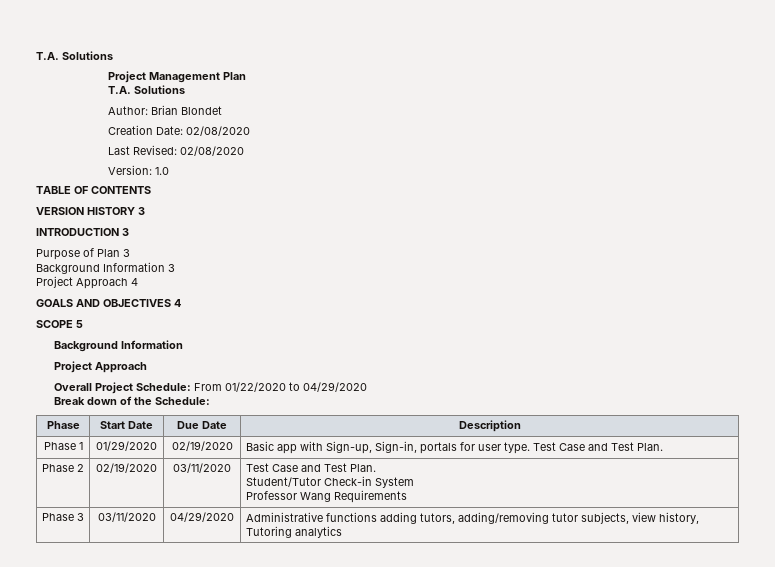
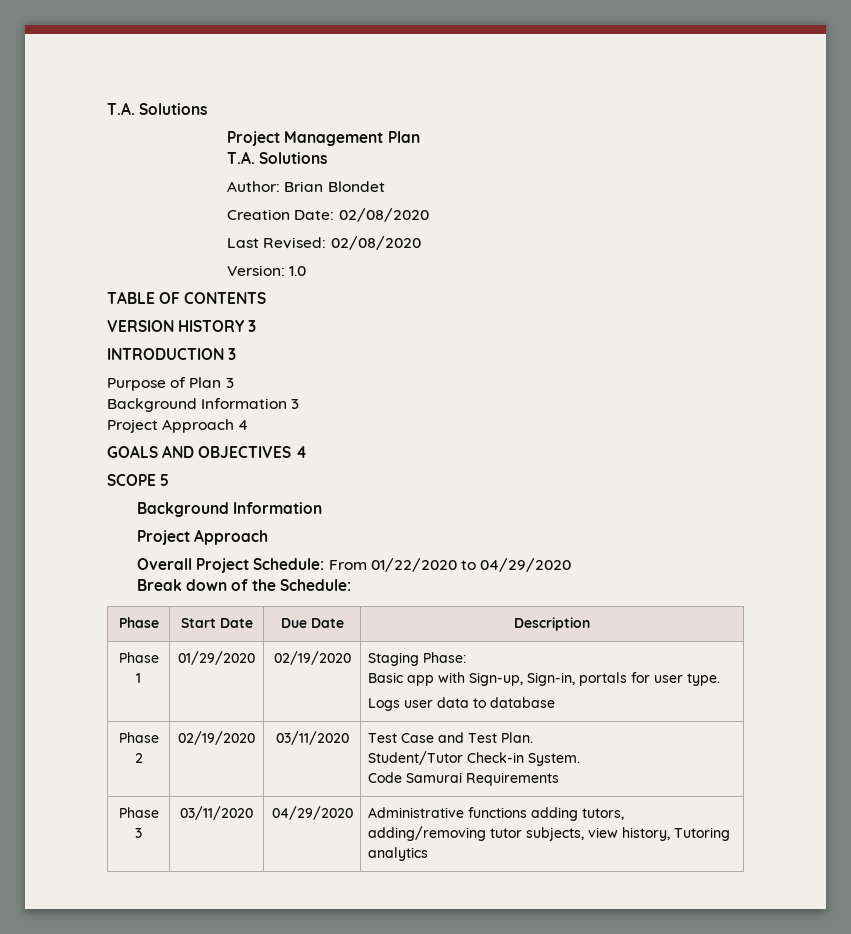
- Phase 1 | 01/29/2020 | 02/19/2020 | Basic app with Sign-up, Sign-in, portals for user type. Test Case and Test Plan.
+ Phase 1 | 01/29/2020 | 02/19/2020 | Staging Phase:
+ Basic app with Sign-up, Sign-in, portals for user type.
+ Logs user data to database
  Phase 2 | 02/19/2020 | 03/11/2020 | Test Case and Test Plan.
- Student/Tutor Check-in System
- Professor Wang Requirements
+ Student/Tutor Check-in System.
+ Code Samurai Requirements

